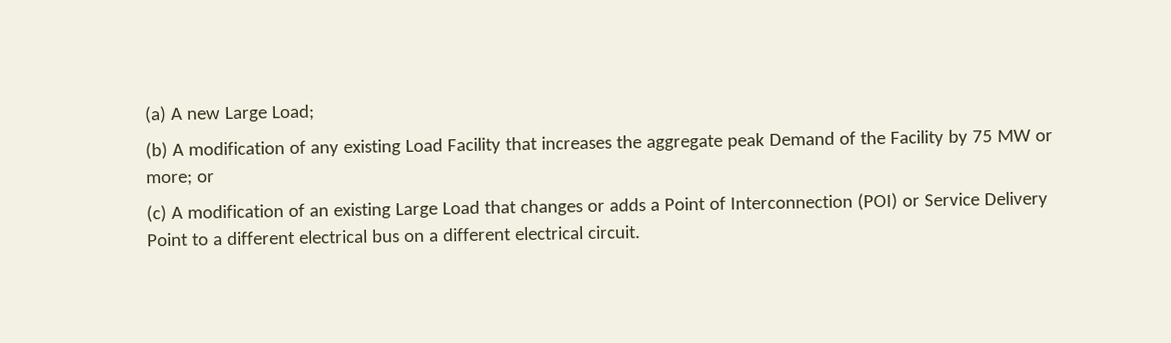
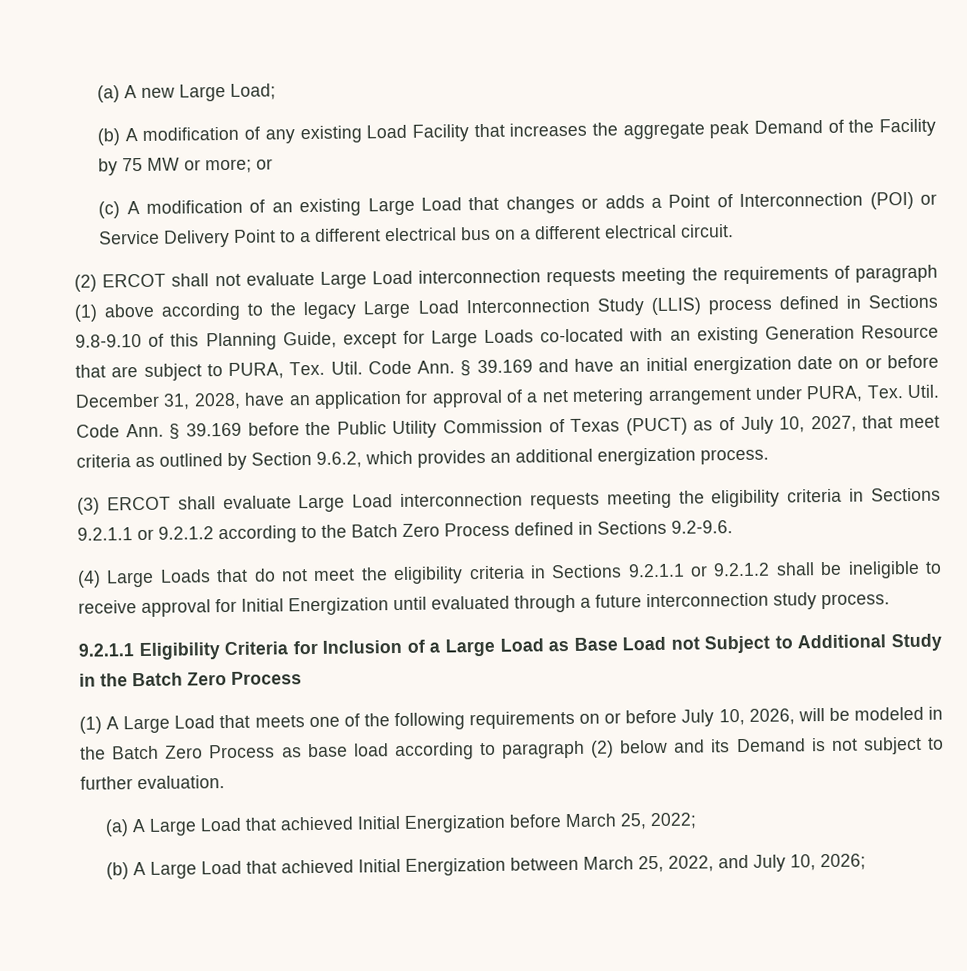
+ (2) ERCOT shall not evaluate Large Load interconnection requests meeting the requirements of paragraph (1) above according to the legacy Large Load Interconnection Study (LLIS) process defined in Sections 9.8-9.10 of this Planning Guide, except for Large Loads co-located with an existing Generation Resource that are subject to PURA, Tex. Util. Code Ann. § 39.169 and have an initial energization date on or before December 31, 2028, have an application for approval of a net metering arrangement under PURA, Tex. Util. Code Ann. § 39.169 before the Public Utility Commission of Texas (PUCT) as of July 10, 2027, that meet criteria as outlined by Section 9.6.2, which provides an additional energization process.
+ (3) ERCOT shall evaluate Large Load interconnection requests meeting the eligibility criteria in Sections 9.2.1.1 or 9.2.1.2 according to the Batch Zero Process defined in Sections 9.2-9.6.
+ (4) Large Loads that do not meet the eligibility criteria in Sections 9.2.1.1 or 9.2.1.2 shall be ineligible to receive approval for Initial Energization until evaluated through a future interconnection study process.
+ 9.2.1.1 Eligibility Criteria for Inclusion of a Large Load as Base Load not Subject to Additional Study in the Batch Zero Process
+ (1) A Large Load that meets one of the following requirements on or before July 10, 2026, will be modeled in the Batch Zero Process as base load according to paragraph (2) below and its Demand is not subject to further evaluation.
+ (a) A Large Load that achieved Initial Energization before March 25, 2022;
+ (b) A Large Load that achieved Initial Energization between March 25, 2022, and July 10, 2026;

